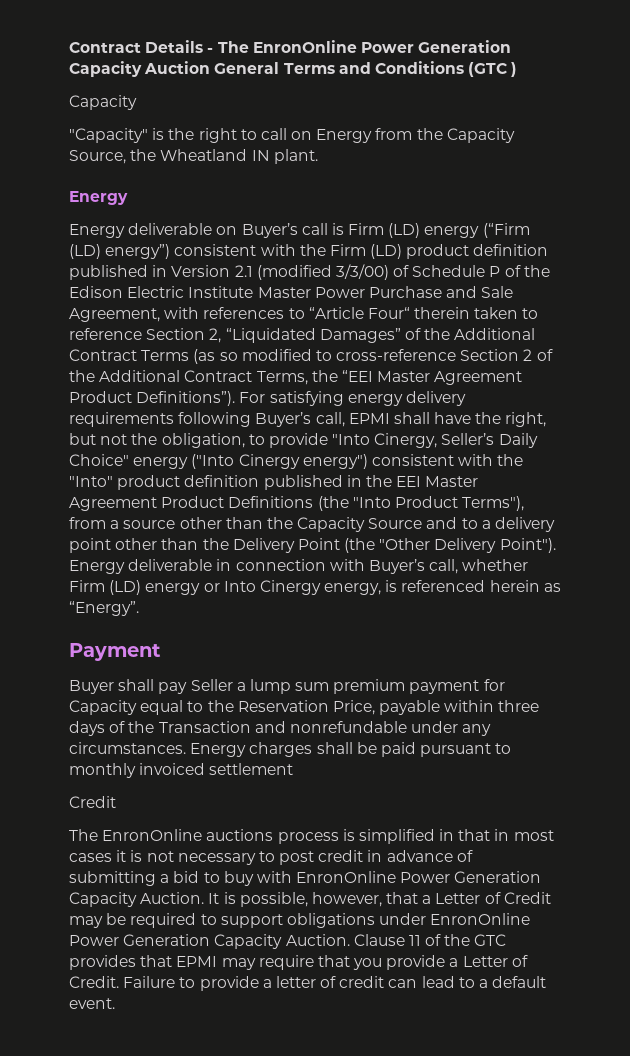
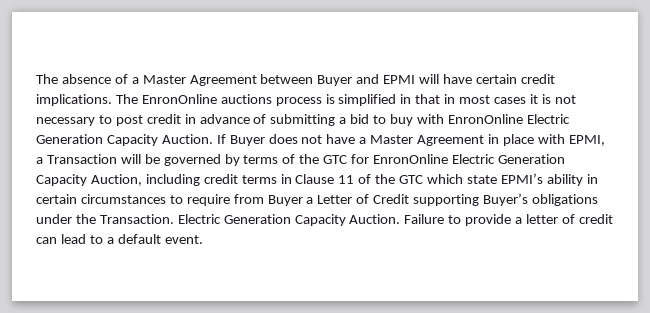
- Contract Details - The EnronOnline Power Generation Capacity Auction General Terms and Conditions (GTC )
- Capacity
- "Capacity" is the right to call on Energy from the Capacity Source, the Wheatland IN plant.
- Energy
- Energy deliverable on Buyer’s call is Firm (LD) energy (“Firm (LD) energy”) consistent with the Firm (LD) product definition published in Version 2.1 (modified 3/3/00) of Schedule P of the Edison Electric Institute Master Power Purchase and Sale Agreement, with references to “Article Four“ therein taken to reference Section 2, “Liquidated Damages” of the Additional Contract Terms (as so modified to cross-reference Section 2 of the Additional Contract Terms, the “EEI Master Agreement Product Definitions”). For satisfying energy delivery requirements following Buyer’s call, EPMI shall have the right, but not the obligation, to provide "Into Cinergy, Seller’s Daily Choice" energy ("Into Cinergy energy") consistent with the "Into" product definition published in the EEI Master Agreement Product Definitions (the "Into Product Terms"), from a source other than the Capacity Source and to a delivery point other than the Delivery Point (the "Other Delivery Point"). Energy deliverable in connection with Buyer’s call, whether Firm (LD) energy or Into Cinergy energy, is referenced herein as “Energy”.
- Payment
- Buyer shall pay Seller a lump sum premium payment for Capacity equal to the Reservation Price, payable within three days of the Transaction and nonrefundable under any circumstances. Energy charges shall be paid pursuant to monthly invoiced settlement
- Credit
- The EnronOnline auctions process is simplified in that in most cases it is not necessary to post credit in advance of submitting a bid to buy with EnronOnline Power Generation Capacity Auction. It is possible, however, that a Letter of Credit may be required to support obligations under EnronOnline Power Generation Capacity Auction. Clause 11 of the GTC provides that EPMI may require that you provide a Letter of Credit.
+ The absence of a Master Agreement between Buyer and EPMI will have certain credit implications. The EnronOnline auctions process is simplified in that in most cases it is not necessary to post credit in advance of submitting a bid to buy with EnronOnline Electric Generation Capacity Auction. If Buyer does not have a Master Agreement in place with EPMI, a Transaction will be governed by terms of the GTC for EnronOnline Electric Generation Capacity Auction, including credit terms in Clause 11 of the GTC which state EPMI’s ability in certain circumstances to require from Buyer a Letter of Credit supporting Buyer’s obligations under the Transaction. Electric Generation Capacity Auction.

